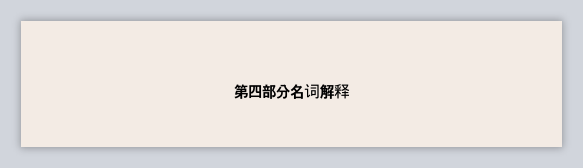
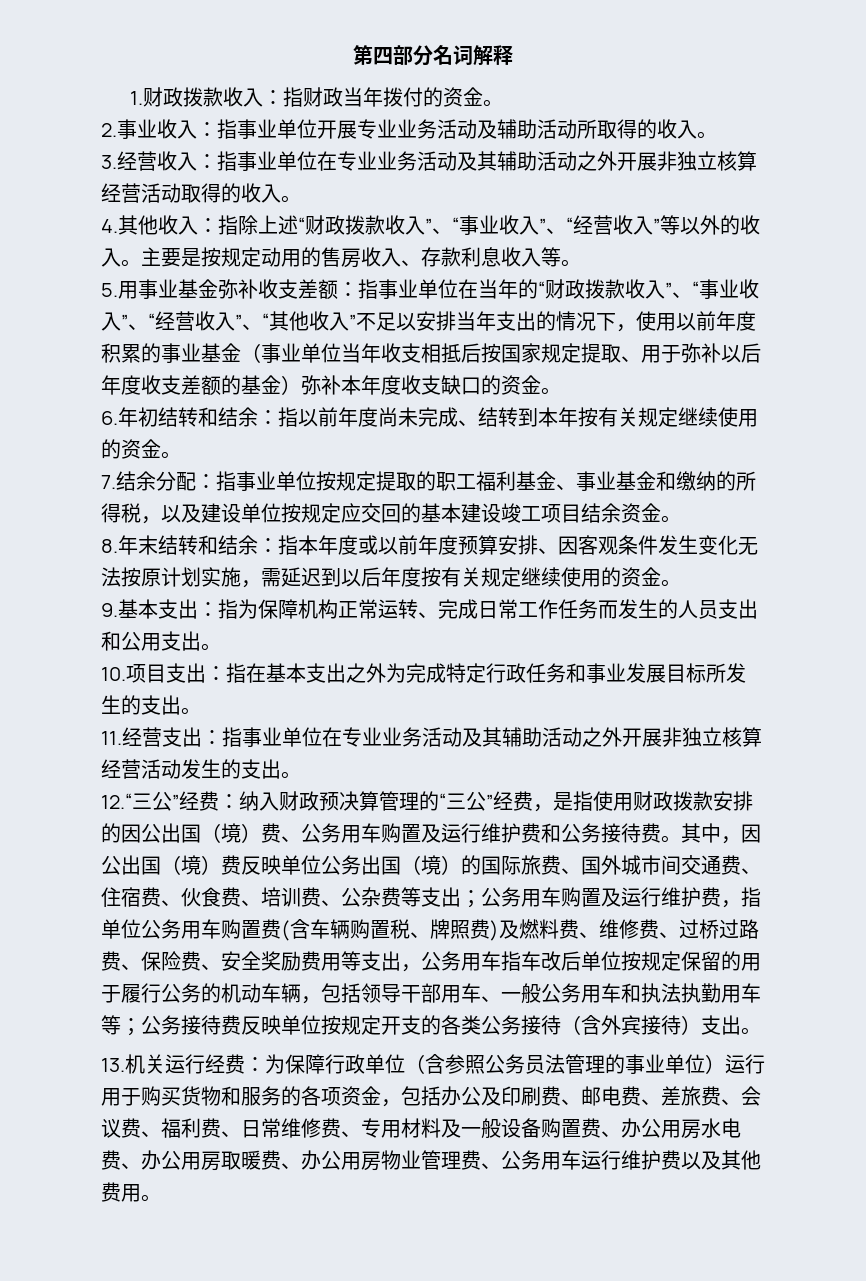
+ 1.财政拨款收入：指财政当年拨付的资金。
+ 2.事业收入：指事业单位开展专业业务活动及辅助活动所取得的收入。
+ 3.经营收入：指事业单位在专业业务活动及其辅助活动之外开展非独立核算经营活动取得的收入。
+ 4.其他收入：指除上述“财政拨款收入”、“事业收入”、“经营收入”等以外的收入。主要是按规定动用的售房收入、存款利息收入等。
+ 5.用事业基金弥补收支差额：指事业单位在当年的“财政拨款收入”、“事业收入”、“经营收入”、“其他收入”不足以安排当年支出的情况下，使用以前年度积累的事业基金（事业单位当年收支相抵后按国家规定提取、用于弥补以后年度收支差额的基金）弥补本年度收支缺口的资金。
+ 6.年初结转和结余：指以前年度尚未完成、结转到本年按有关规定继续使用的资金。
+ 7.结余分配：指事业单位按规定提取的职工福利基金、事业基金和缴纳的所得税，以及建设单位按规定应交回的基本建设竣工项目结余资金。
+ 8.年末结转和结余：指本年度或以前年度预算安排、因客观条件发生变化无法按原计划实施，需延迟到以后年度按有关规定继续使用的资金。
+ 9.基本支出：指为保障机构正常运转、完成日常工作任务而发生的人员支出和公用支出。
+ 10.项目支出：指在基本支出之外为完成特定行政任务和事业发展目标所发生的支出。
+ 11.经营支出：指事业单位在专业业务活动及其辅助活动之外开展非独立核算经营活动发生的支出。
+ 12.“三公”经费：纳入财政预决算管理的“三公”经费，是指使用财政拨款安排的因公出国（境）费、公务用车购置及运行维护费和公务接待费。其中，因公出国（境）费反映单位公务出国（境）的国际旅费、国外城市间交通费、住宿费、伙食费、培训费、公杂费等支出；公务用车购置及运行维护费，指单位公务用车购置费(含车辆购置税、牌照费)及燃料费、维修费、过桥过路费、保险费、安全奖励费用等支出，公务用车指车改后单位按规定保留的用于履行公务的机动车辆，包括领导干部用车、一般公务用车和执法执勤用车等；公务接待费反映单位按规定开支的各类公务接待（含外宾接待）支出。
+ 13.机关运行经费：为保障行政单位（含参照公务员法管理的事业单位）运行用于购买货物和服务的各项资金，包括办公及印刷费、邮电费、差旅费、会议费、福利费、日常维修费、专用材料及一般设备购置费、办公用房水电费、办公用房取暖费、办公用房物业管理费、公务用车运行维护费以及其他费用。

